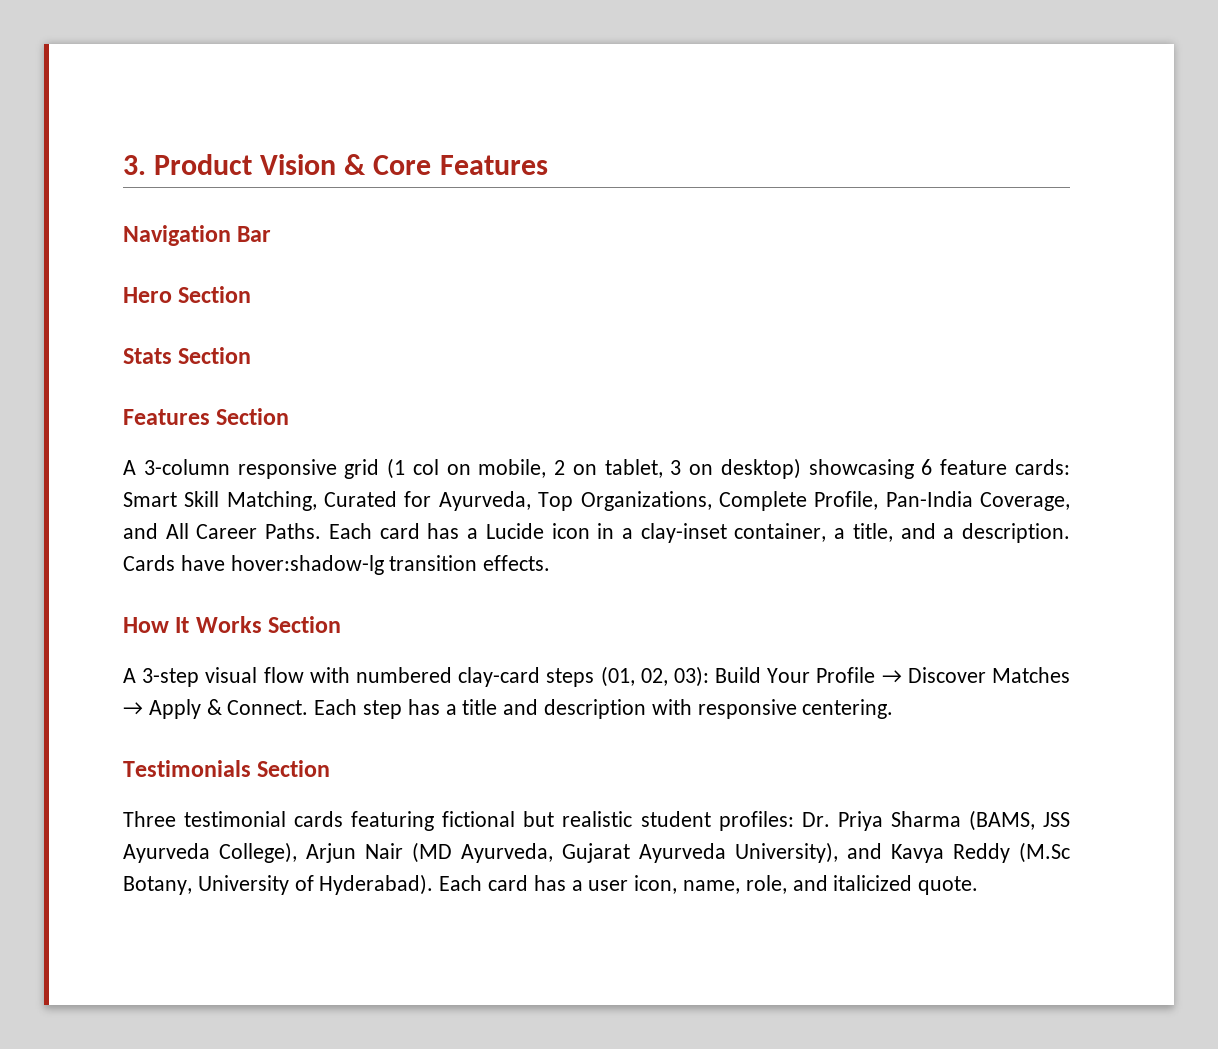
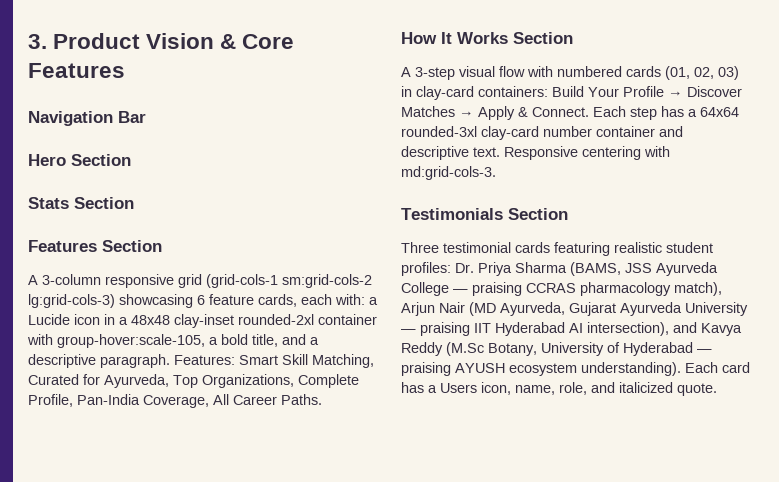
- A 3-column responsive grid (1 col on mobile, 2 on tablet, 3 on desktop) showcasing 6 feature cards: Smart Skill Matching, Curated for Ayurveda, Top Organizations, Complete Profile, Pan-India Coverage, and All Career Paths. Each card has a Lucide icon in a clay-inset container, a title, and a description. Cards have hover:shadow-lg transition effects.
+ A 3-column responsive grid (grid-cols-1 sm:grid-cols-2 lg:grid-cols-3) showcasing 6 feature cards, each with: a Lucide icon in a 48x48 clay-inset rounded-2xl container with group-hover:scale-105, a bold title, and a descriptive paragraph. Features: Smart Skill Matching, Curated for Ayurveda, Top Organizations, Complete Profile, Pan-India Coverage, All Career Paths.
- A 3-step visual flow with numbered clay-card steps (01, 02, 03): Build Your Profile → Discover Matches → Apply & Connect.
+ A 3-step visual flow with numbered cards (01, 02, 03) in clay-card containers: Build Your Profile → Discover Matches → Apply & Connect.
- Each step has a title and description with responsive centering.
+ Each step has a 64x64 rounded-3xl clay-card number container and descriptive text. Responsive centering with md:grid-cols-3.
- Three testimonial cards featuring fictional but realistic student profiles: Dr. Priya Sharma (BAMS, JSS Ayurveda College), Arjun Nair (MD Ayurveda, Gujarat Ayurveda University), and Kavya Reddy (M.Sc Botany, University of Hyderabad). Each card has a user icon, name, role, and italicized quote.
+ Three testimonial cards featuring realistic student profiles: Dr. Priya Sharma (BAMS, JSS Ayurveda College — praising CCRAS pharmacology match), Arjun Nair (MD Ayurveda, Gujarat Ayurveda University — praising IIT Hyderabad AI intersection), and Kavya Reddy (M.Sc Botany, University of Hyderabad — praising AYUSH ecosystem understanding). Each card has a Users icon, name, role, and italicized quote.

